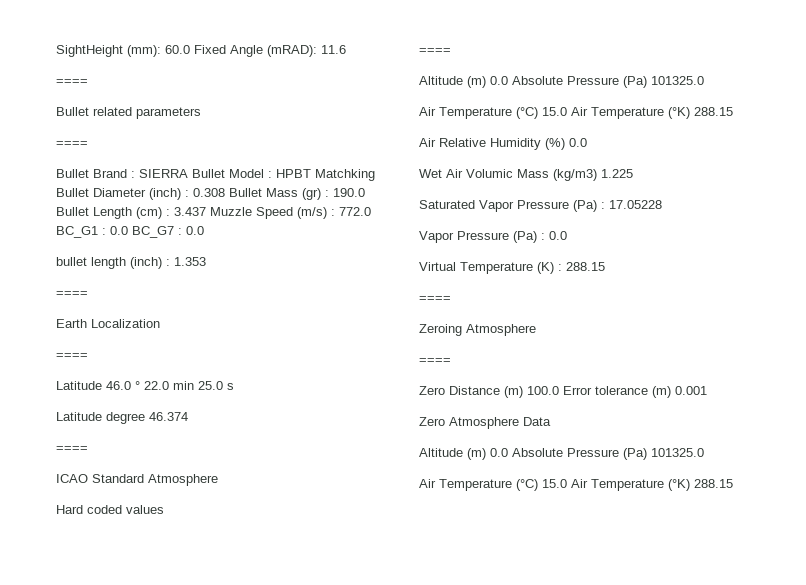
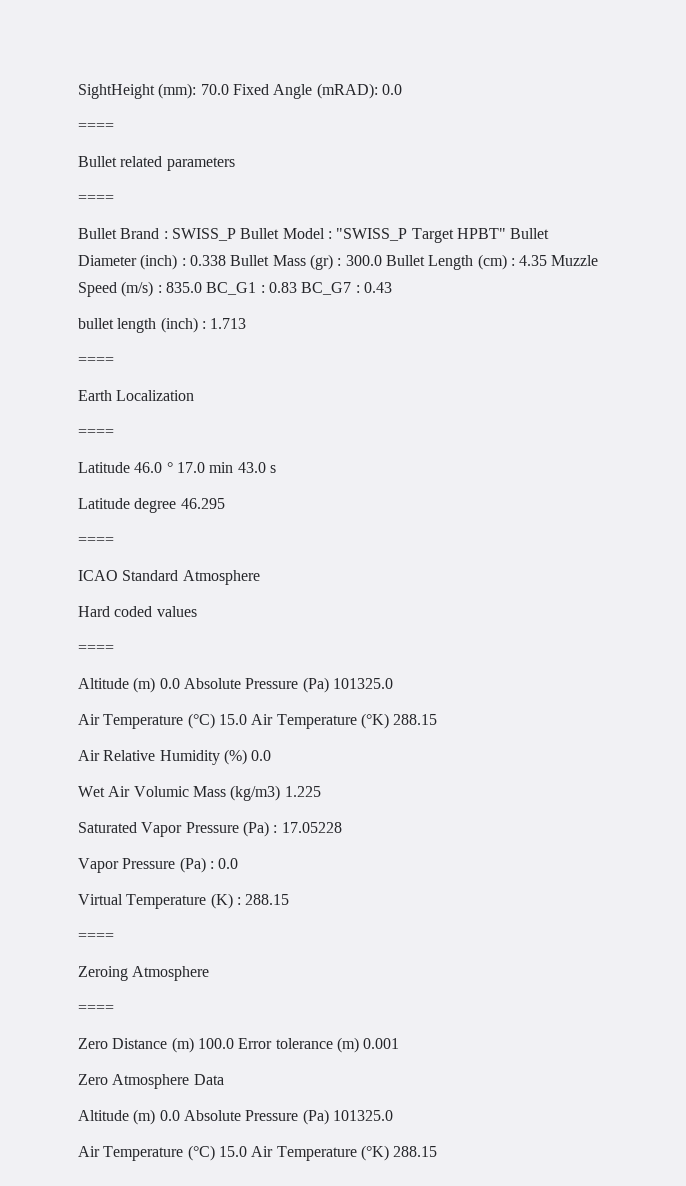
- SightHeight (mm): 60.0 Fixed Angle (mRAD): 11.6
+ SightHeight (mm): 70.0 Fixed Angle (mRAD): 0.0
- Bullet Brand : SIERRA Bullet Model : HPBT Matchking Bullet Diameter (inch) : 0.308 Bullet Mass (gr) : 190.0 Bullet Length (cm) : 3.437 Muzzle Speed (m/s) : 772.0 BC_G1 : 0.0 BC_G7 : 0.0
+ Bullet Brand : SWISS_P Bullet Model : "SWISS_P Target HPBT" Bullet Diameter (inch) : 0.338 Bullet Mass (gr) : 300.0 Bullet Length (cm) : 4.35 Muzzle Speed (m/s) : 835.0 BC_G1 : 0.83 BC_G7 : 0.43
- bullet length (inch) : 1.353
+ bullet length (inch) : 1.713
- Latitude 46.0 ° 22.0 min 25.0 s
+ Latitude 46.0 ° 17.0 min 43.0 s
- Latitude degree 46.374
+ Latitude degree 46.295

